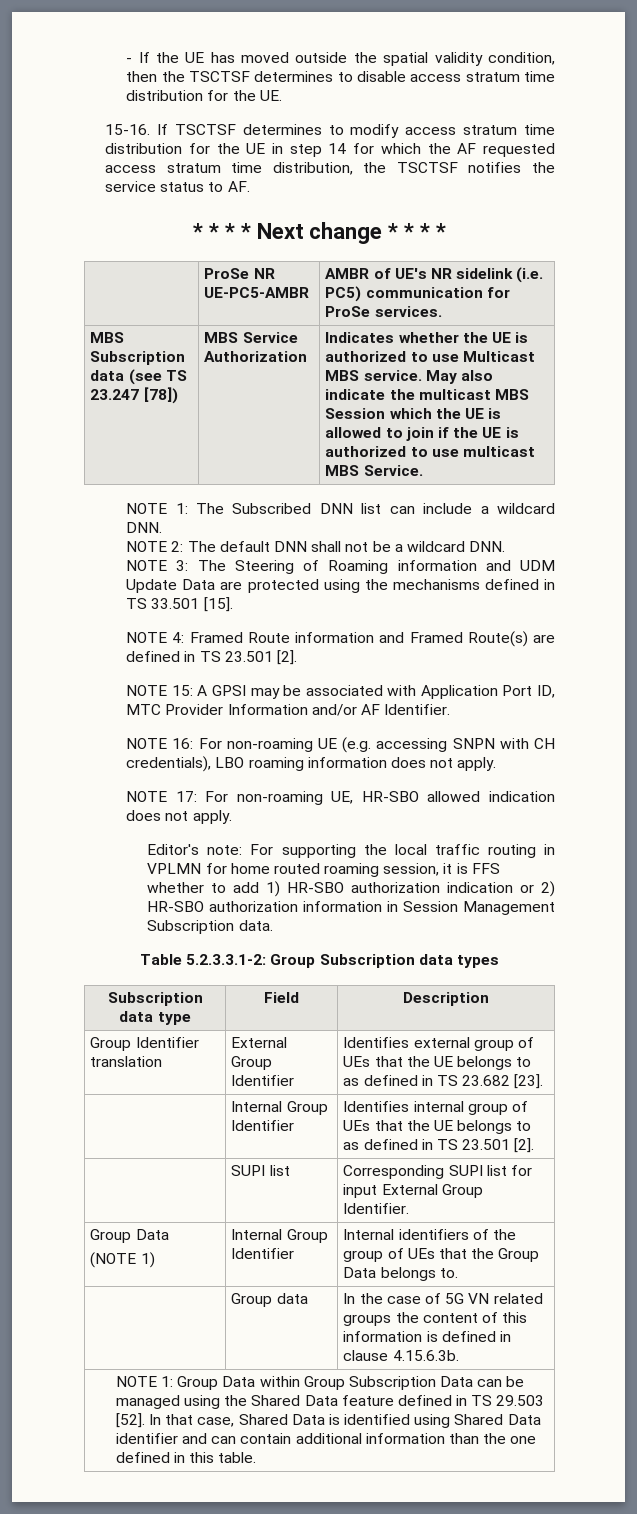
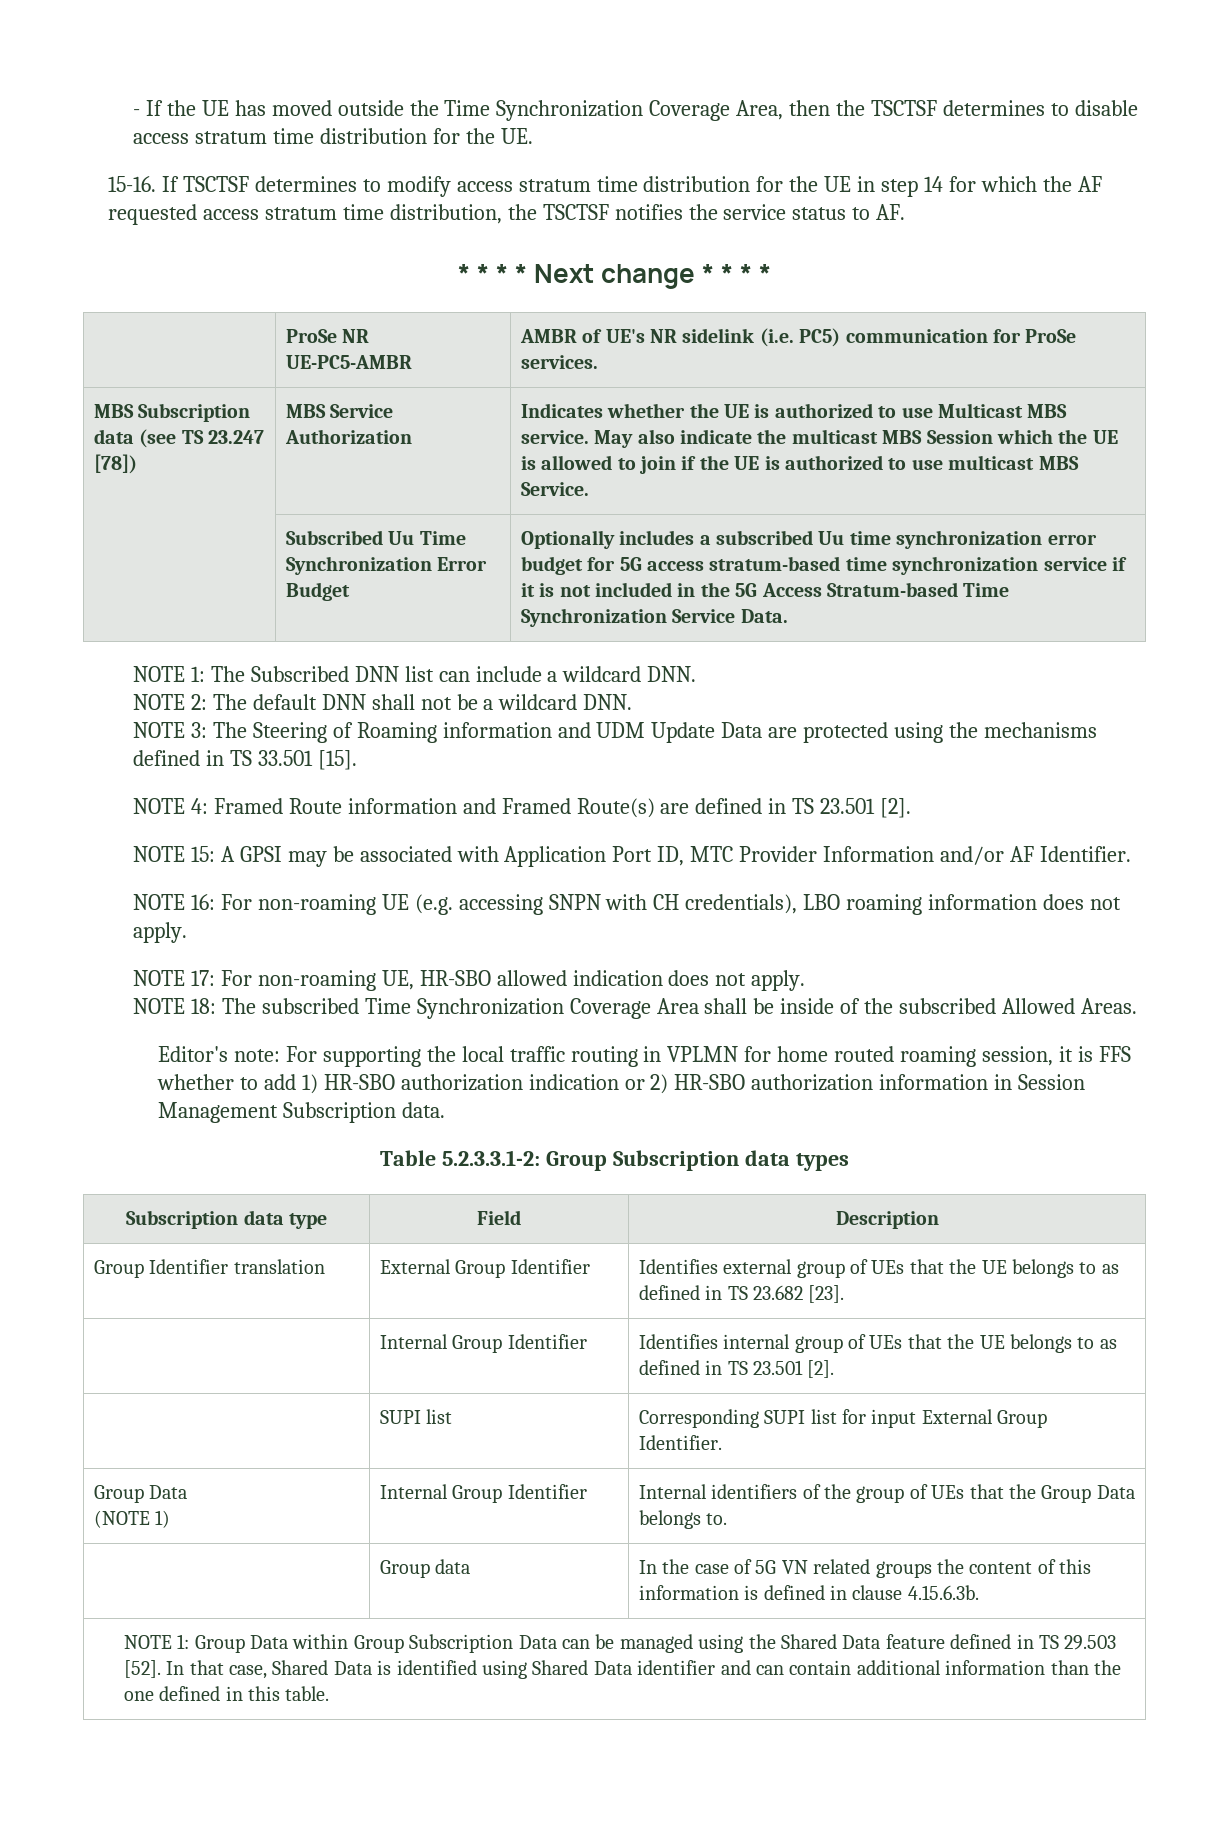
- - If the UE has moved outside the spatial validity condition, then the TSCTSF determines to disable access stratum time distribution for the UE.
+ - If the UE has moved outside the Time Synchronization Coverage Area, then the TSCTSF determines to disable access stratum time distribution for the UE.
+ | Subscribed Uu Time Synchronization Error Budget | Optionally includes a subscribed Uu time synchronization error budget for 5G access stratum-based time synchronization service if it is not included in the 5G Access Stratum-based Time Synchronization Service Data.
+ NOTE 18: The subscribed Time Synchronization Coverage Area shall be inside of the subscribed Allowed Areas.

